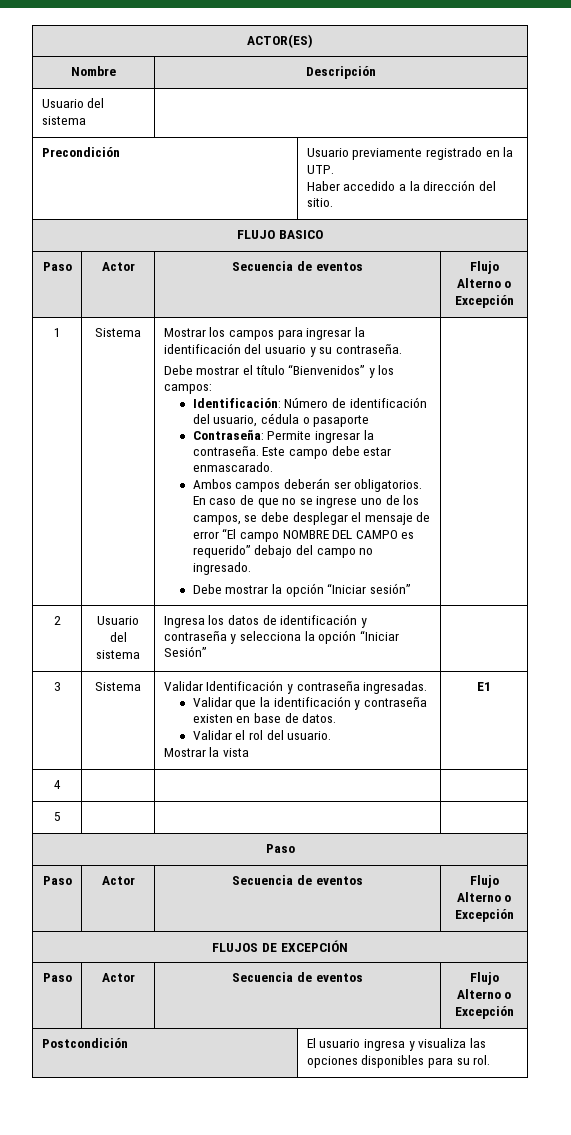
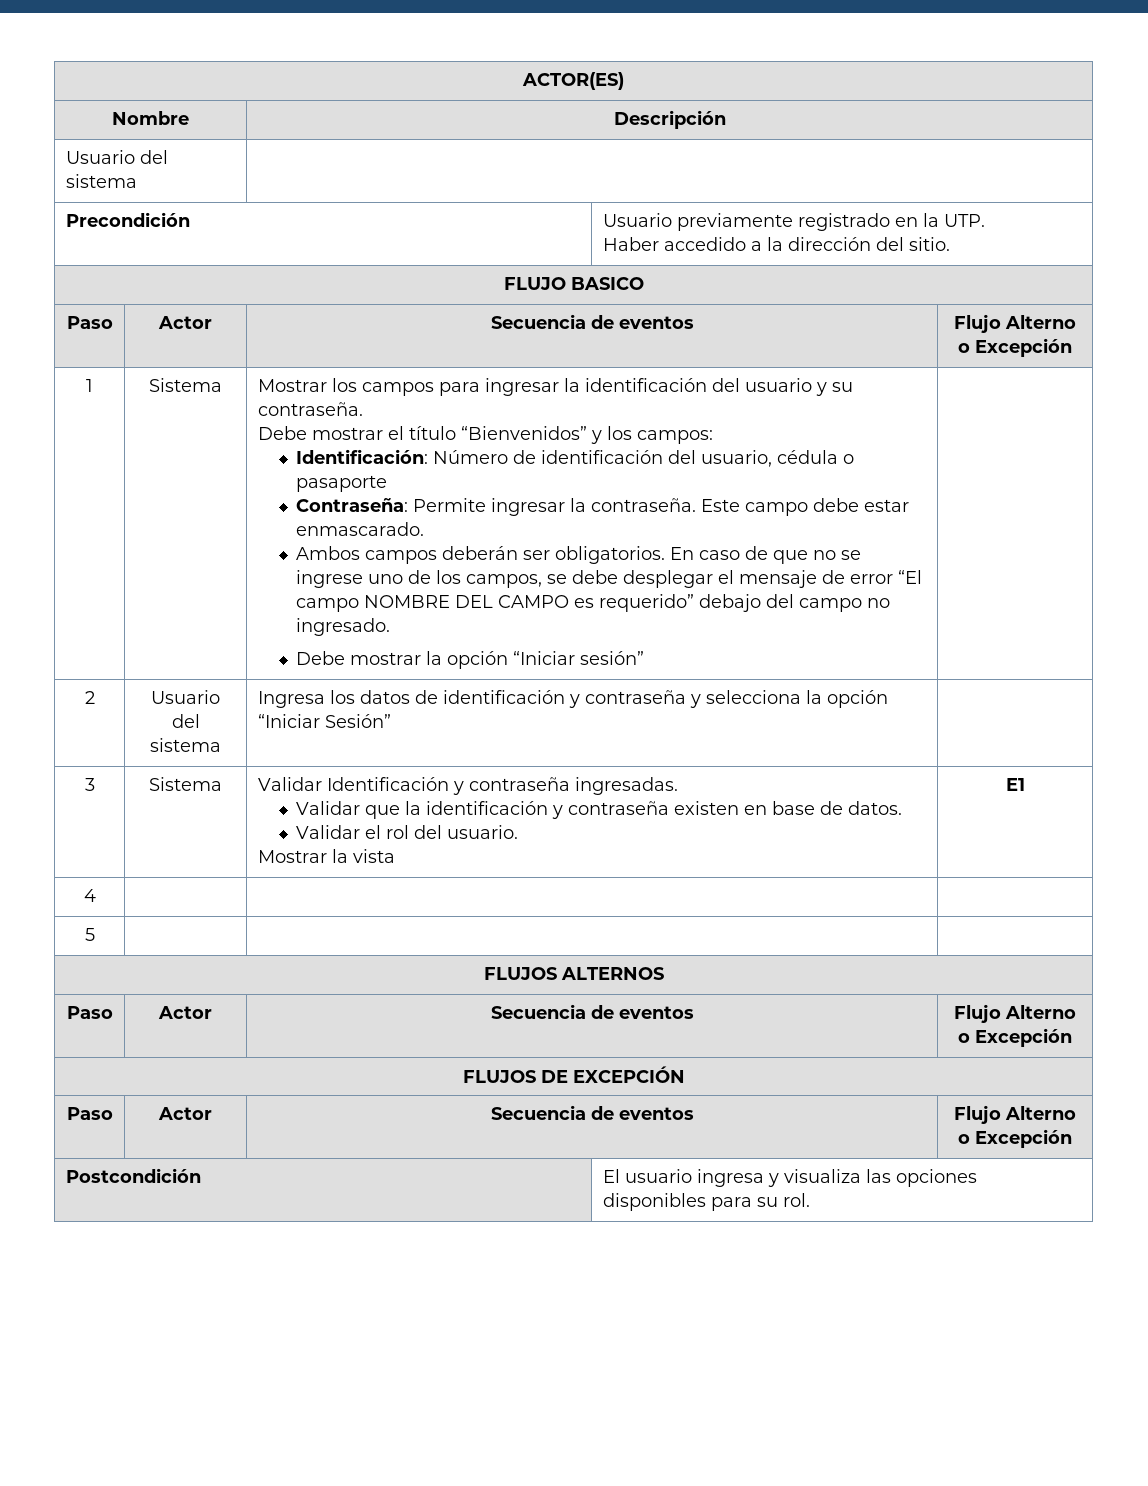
  5 | | |
- Paso
+ FLUJOS ALTERNOS

